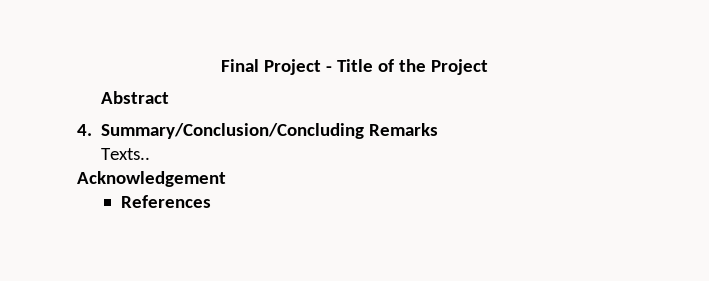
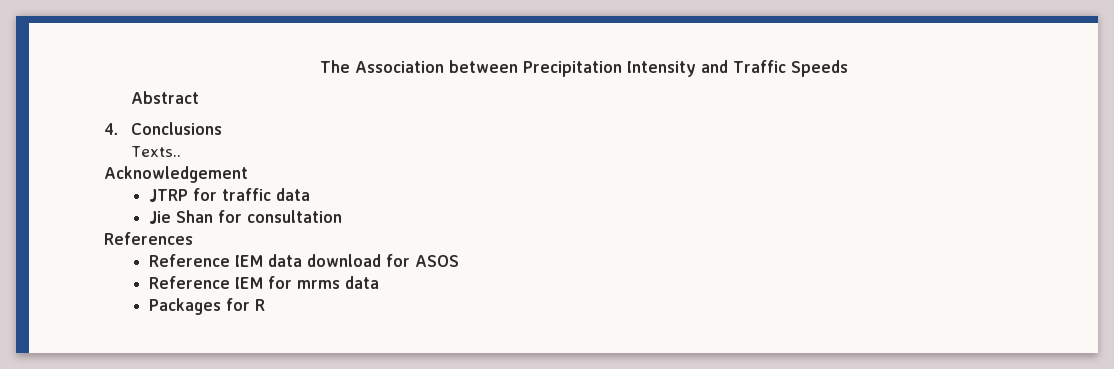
- Final Project - Title of the Project
+ The Association between Precipitation Intensity and Traffic Speeds
- 4. Summary/Conclusion/Concluding Remarks
+ 4. Conclusions
+ JTRP for traffic data
+ Jie Shan for consultation
  References
+ Reference IEM data download for ASOS
+ Reference IEM for mrms data
+ Packages for R

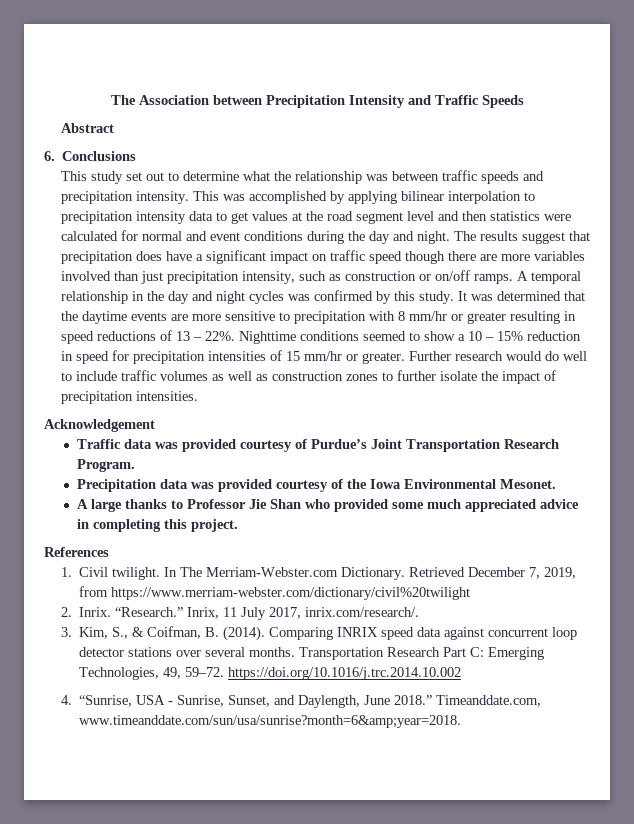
- 4. Conclusions
+ 6. Conclusions
- Texts..
+ This study set out to determine what the relationship was between traffic speeds and precipitation intensity. This was accomplished by applying bilinear interpolation to precipitation intensity data to get values at the road segment level and then statistics were calculated for normal and event conditions during the day and night. The results suggest that precipitation does have a significant impact on traffic speed though there are more variables involved than just precipitation intensity, such as construction or on/off ramps. A temporal relationship in the day and night cycles was confirmed by this study. It was determined that the daytime events are more sensitive to precipitation with 8 mm/hr or greater resulting in speed reductions of 13 – 22%. Nighttime conditions seemed to show a 10 – 15% reduction in speed for precipitation intensities of 15 mm/hr or greater. Further research would do well to include traffic volumes as well as construction zones to further isolate the impact of precipitation intensities.
  Acknowledgement
- JTRP for traffic data
- Jie Shan for consultation
+ Traffic data was provided courtesy of Purdue’s Joint Transportation Research Program.
+ Precipitation data was provided courtesy of the Iowa Environmental Mesonet.
+ A large thanks to Professor Jie Shan who provided some much appreciated advice in completing this project.
  References
- Reference IEM data download for ASOS
- Reference IEM for mrms data
- Packages for R
+ 1. Civil twilight. In The Merriam-Webster.com Dictionary. Retrieved December 7, 2019, from https://www.merriam-webster.com/dictionary/civil%20twilight
+ 2. Inrix. “Research.” Inrix, 11 July 2017, inrix.com/research/.
+ 3. Kim, S., & Coifman, B. (2014). Comparing INRIX speed data against concurrent loop detector stations over several months. Transportation Research Part C: Emerging Technologies, 49, 59–72. https://doi.org/10.1016/j.trc.2014.10.002
+ 4. “Sunrise, USA - Sunrise, Sunset, and Daylength, June 2018.” Timeanddate.com, www.timeanddate.com/sun/usa/sunrise?month=6&amp;year=2018.

